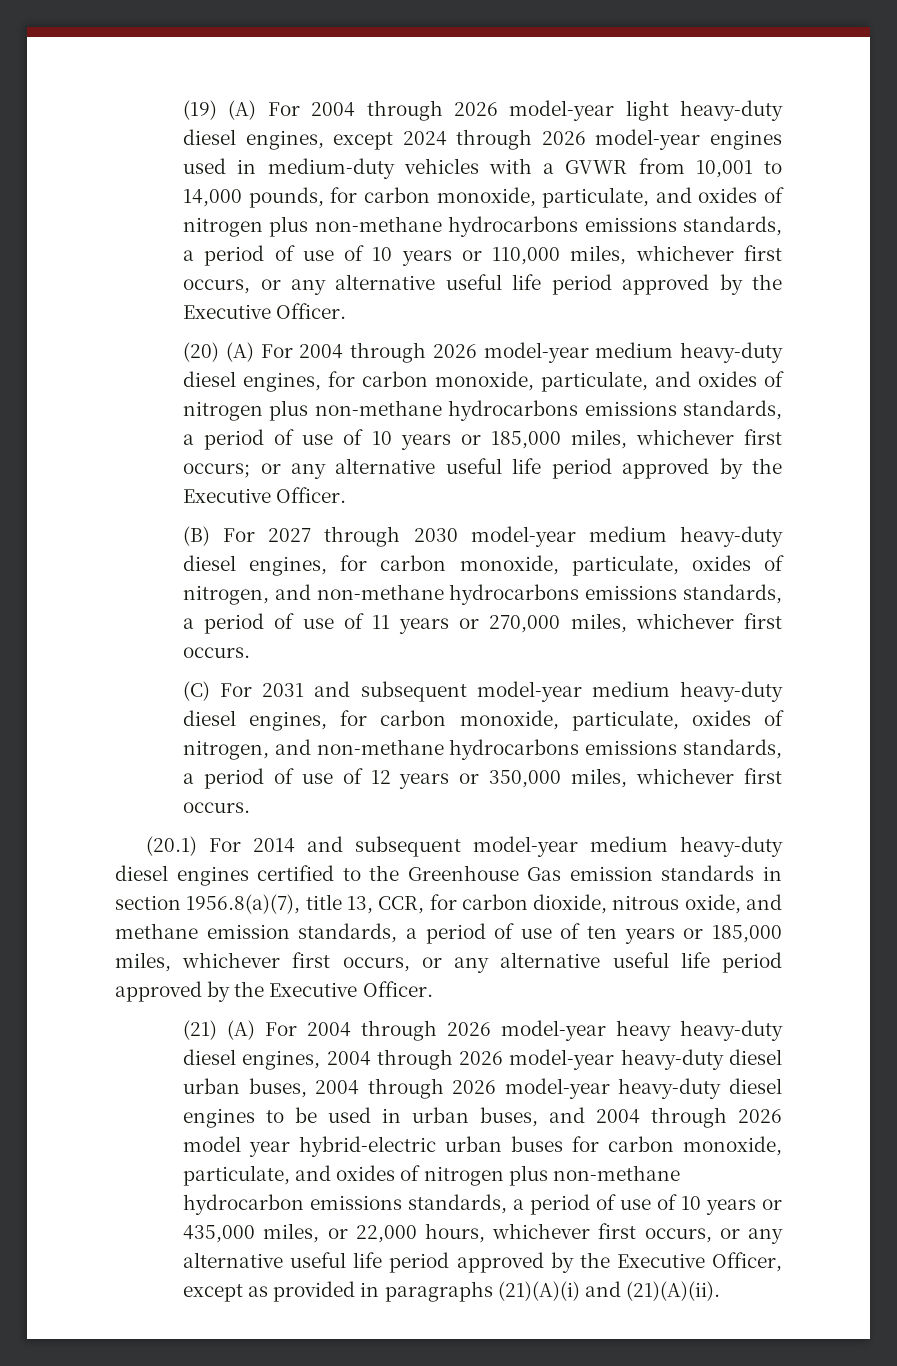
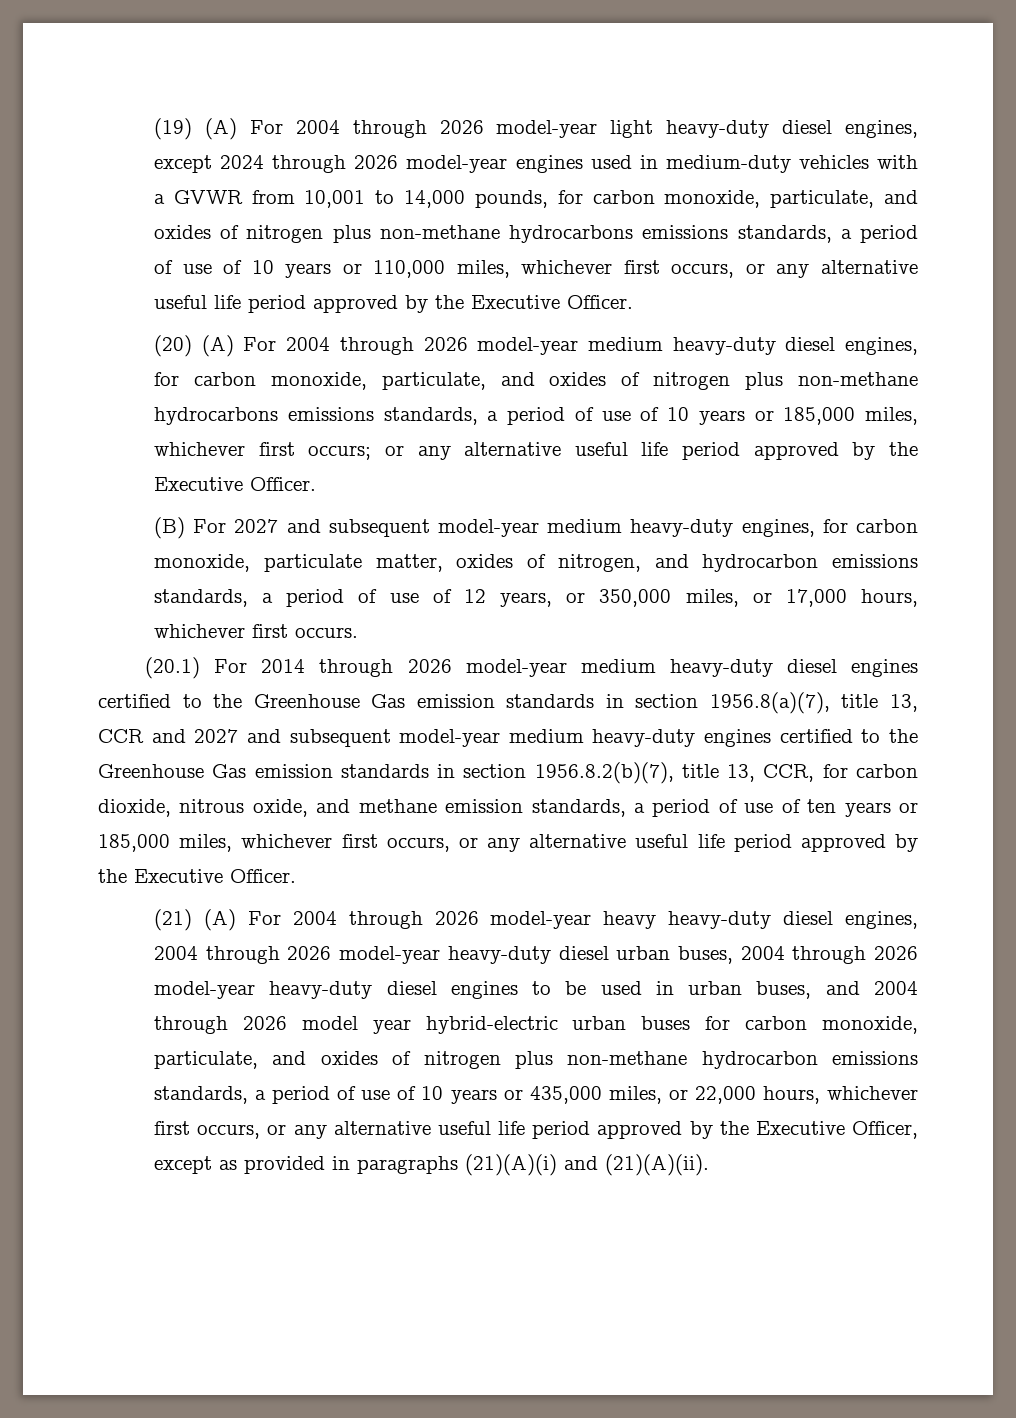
- (B) For 2027 through 2030 model-year medium heavy-duty diesel engines, for carbon monoxide, particulate, oxides of nitrogen, and non-methane hydrocarbons emissions standards, a period of use of 11 years or 270,000 miles, whichever first occurs.
- (C) For 2031 and subsequent model-year medium heavy-duty diesel engines, for carbon monoxide, particulate, oxides of nitrogen, and non-methane hydrocarbons emissions standards, a period of use of 12 years or 350,000 miles, whichever first occurs.
+ (B) For 2027 and subsequent model-year medium heavy-duty engines, for carbon monoxide, particulate matter, oxides of nitrogen, and hydrocarbon emissions standards, a period of use of 12 years, or 350,000 miles, or 17,000 hours, whichever first occurs.
- (20.1) For 2014 and subsequent model-year medium heavy-duty diesel engines certified to the Greenhouse Gas emission standards in section 1956.8(a)(7), title 13, CCR, for carbon dioxide, nitrous oxide, and methane emission standards, a period of use of ten years or 185,000 miles, whichever first occurs, or any alternative useful life period approved by the Executive Officer.
+ (20.1) For 2014 through 2026 model-year medium heavy-duty diesel engines certified to the Greenhouse Gas emission standards in section 1956.8(a)(7), title 13, CCR and 2027 and subsequent model-year medium heavy-duty engines certified to the Greenhouse Gas emission standards in section 1956.8.2(b)(7), title 13, CCR, for carbon dioxide, nitrous oxide, and methane emission standards, a period of use of ten years or 185,000 miles, whichever first occurs, or any alternative useful life period approved by the Executive Officer.

